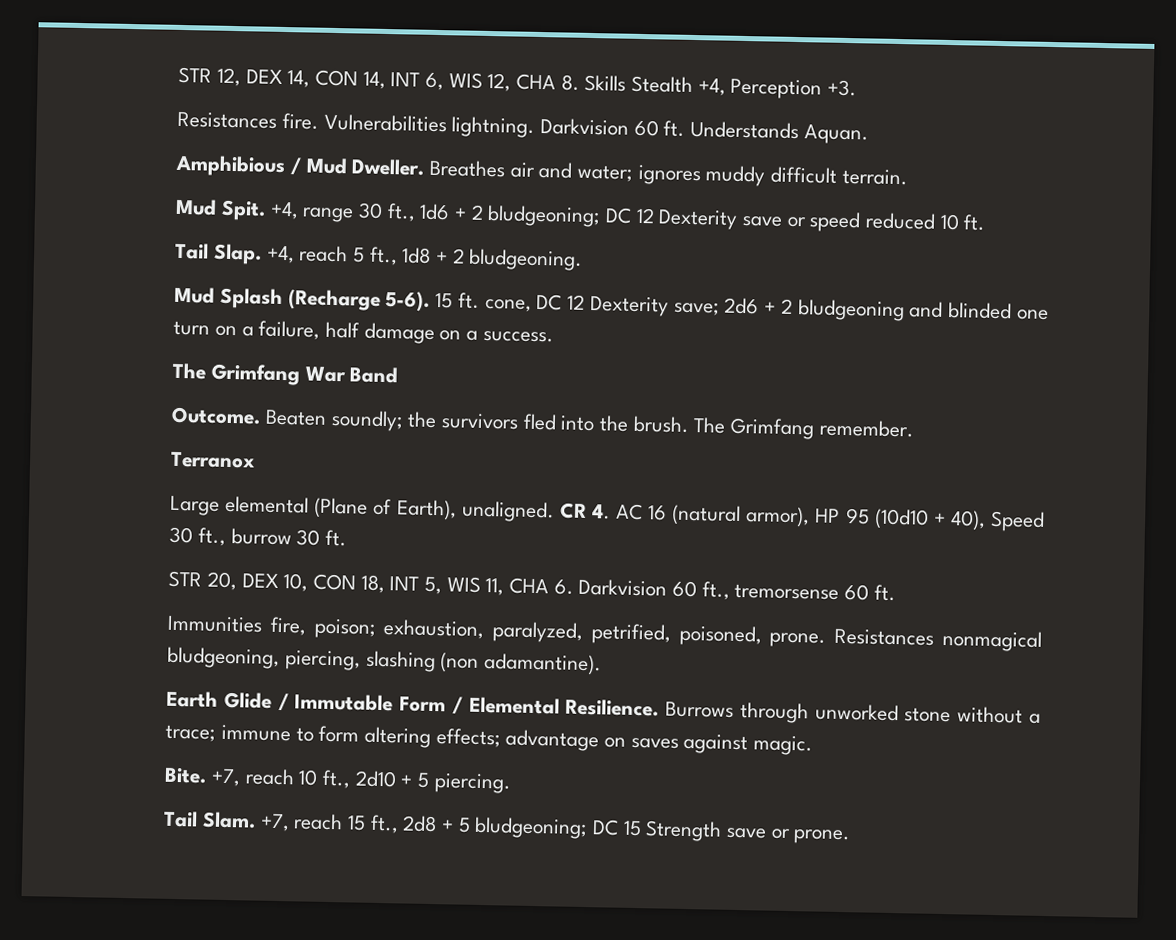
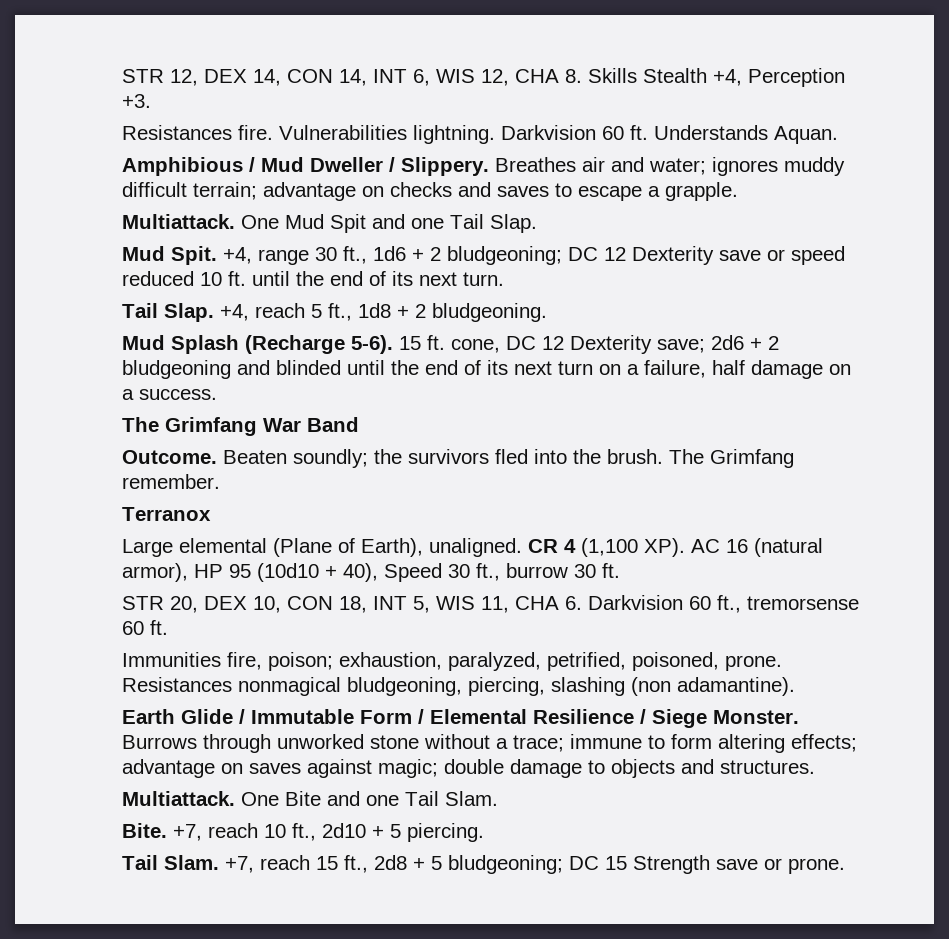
- Amphibious / Mud Dweller.
+ Amphibious / Mud Dweller / Slippery.
- Breathes air and water; ignores muddy difficult terrain.
+ Breathes air and water; ignores muddy difficult terrain; advantage on checks and saves to escape a grapple.
+ Multiattack. One Mud Spit and one Tail Slap.
- +4, range 30 ft., 1d6 + 2 bludgeoning; DC 12 Dexterity save or speed reduced 10 ft.
+ +4, range 30 ft., 1d6 + 2 bludgeoning; DC 12 Dexterity save or speed reduced 10 ft. until the end of its next turn.
- 15 ft. cone, DC 12 Dexterity save; 2d6 + 2 bludgeoning and blinded one turn on a failure, half damage on a success.
+ 15 ft. cone, DC 12 Dexterity save; 2d6 + 2 bludgeoning and blinded until the end of its next turn on a failure, half damage on a success.
- CR 4. AC 16 (natural armor), HP 95 (10d10 + 40), Speed 30 ft., burrow 30 ft.
+ CR 4 (1,100 XP). AC 16 (natural armor), HP 95 (10d10 + 40), Speed 30 ft., burrow 30 ft.
- Earth Glide / Immutable Form / Elemental Resilience.
+ Earth Glide / Immutable Form / Elemental Resilience / Siege Monster.
- Burrows through unworked stone without a trace; immune to form altering effects; advantage on saves against magic.
+ Burrows through unworked stone without a trace; immune to form altering effects; advantage on saves against magic; double damage to objects and structures.
+ Multiattack. One Bite and one Tail Slam.

